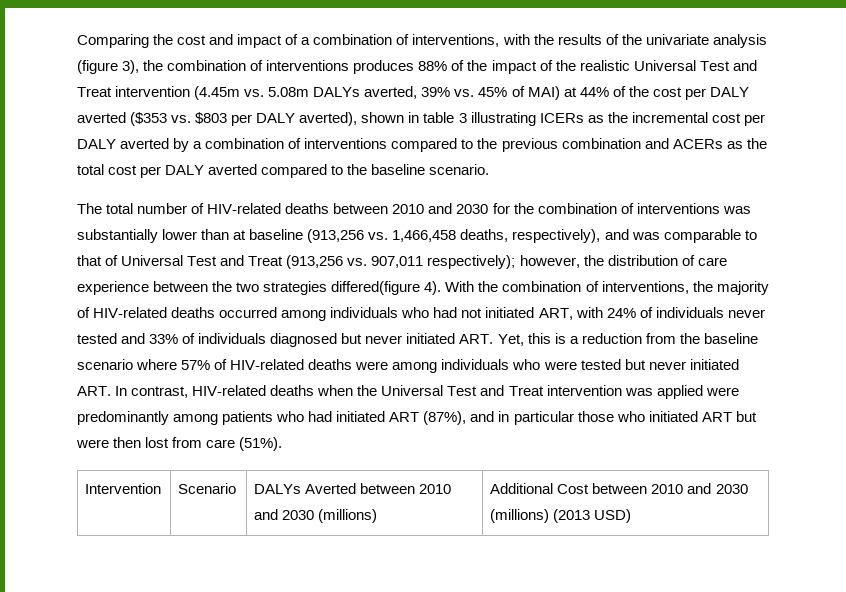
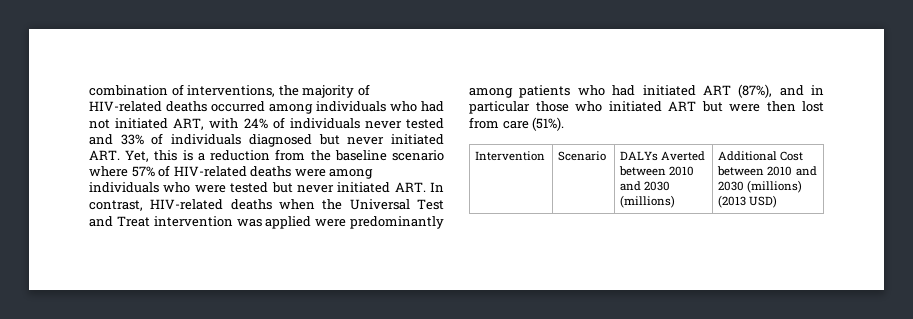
- Comparing the cost and impact of a combination of interventions, with the results of the univariate analysis (figure 3), the combination of interventions produces 88% of the impact of the realistic Universal Test and Treat intervention (4.45m vs. 5.08m DALYs averted, 39% vs. 45% of MAI) at 44% of the cost per DALY averted ($353 vs. $803 per DALY averted), shown in table 3 illustrating ICERs as the incremental cost per DALY averted by a combination of interventions compared to the previous combination and ACERs as the total cost per DALY averted compared to the baseline scenario.
- The total number of HIV-related deaths between 2010 and 2030 for the combination of interventions was substantially lower than at baseline (913,256 vs. 1,466,458 deaths, respectively), and was comparable to that of Universal Test and Treat (913,256 vs. 907,011 respectively); however, the distribution of care experience between the two strategies differed(figure 4). With the combination of interventions, the majority of HIV-related deaths occurred among individuals who had not initiated ART, with 24% of individuals never tested and 33% of individuals diagnosed but never initiated ART. Yet, this is a reduction from the baseline scenario where 57% of HIV-related deaths were among individuals who were tested but never initiated ART. In contrast, HIV-related deaths when the Universal Test and Treat intervention was applied were predominantly among patients who had initiated ART (87%), and in particular those who initiated ART but were then lost from care (51%).
+ combination of interventions, the majority of HIV-related deaths occurred among individuals who had not initiated ART, with 24% of individuals never tested and 33% of individuals diagnosed but never initiated ART. Yet, this is a reduction from the baseline scenario where 57% of HIV-related deaths were among individuals who were tested but never initiated ART. In contrast, HIV-related deaths when the Universal Test and Treat intervention was applied were predominantly among patients who had initiated ART (87%), and in particular those who initiated ART but were then lost from care (51%).

